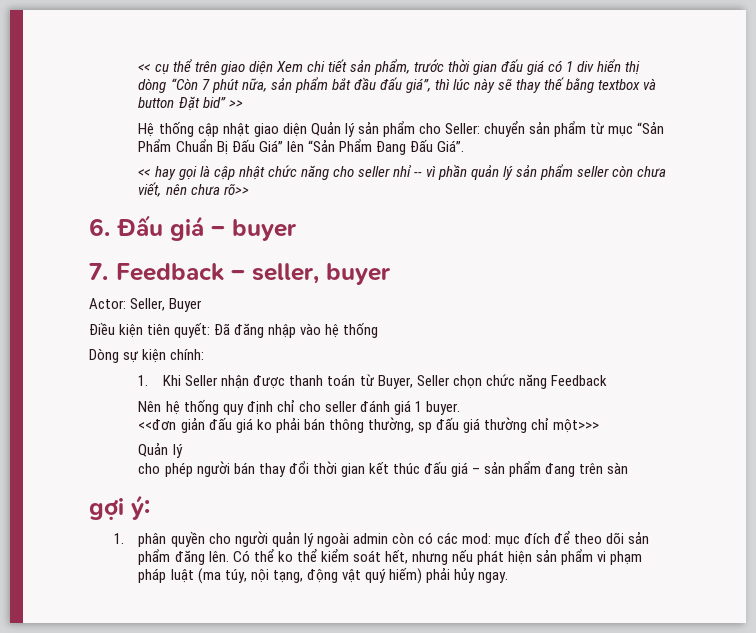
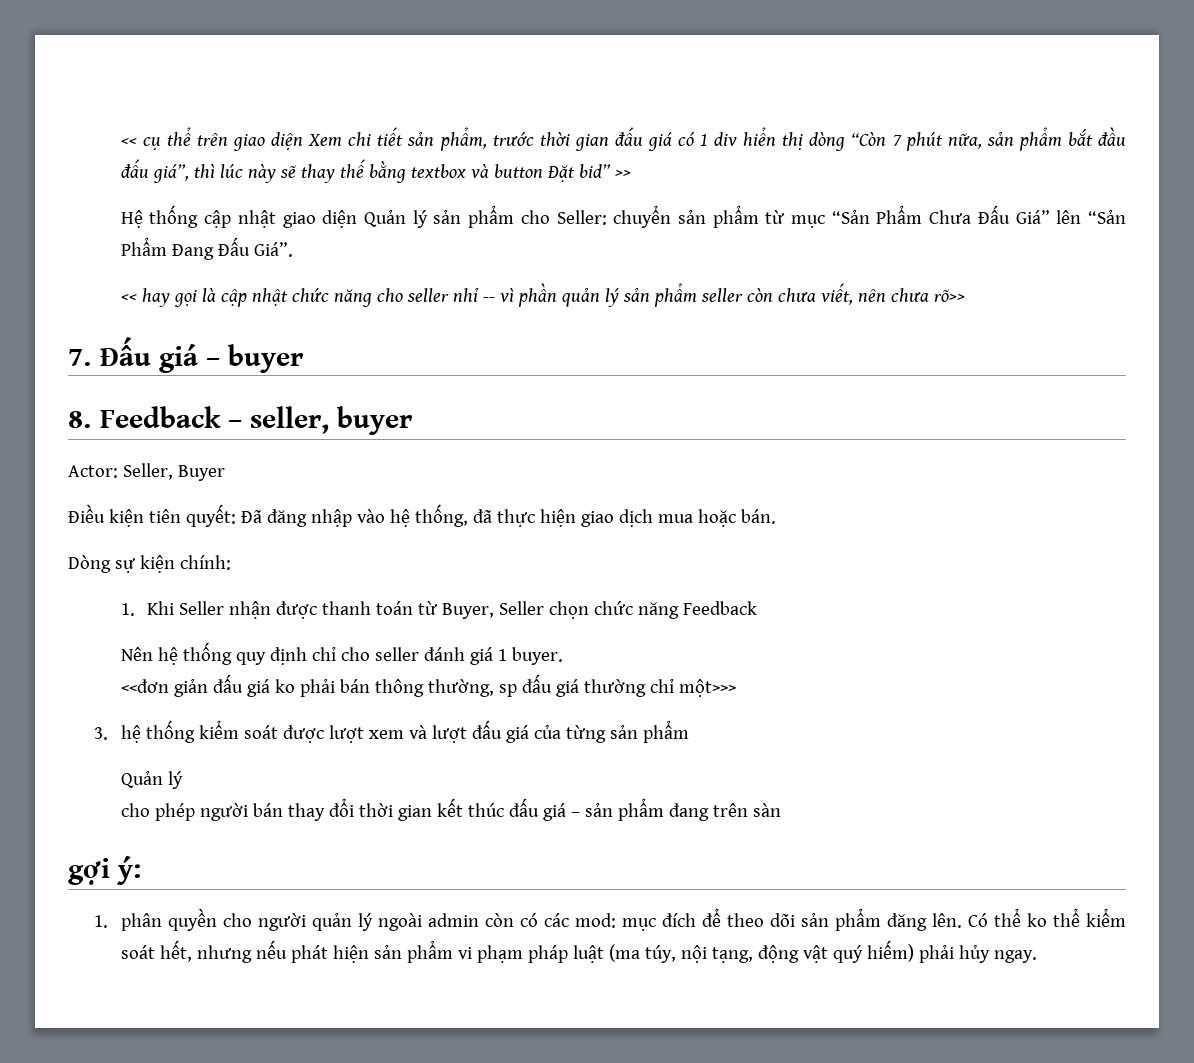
- Hệ thống cập nhật giao diện Quản lý sản phẩm cho Seller: chuyển sản phẩm từ mục “Sản Phẩm Chuẩn Bị Đấu Giá” lên “Sản Phẩm Đang Đấu Giá”.
+ Hệ thống cập nhật giao diện Quản lý sản phẩm cho Seller: chuyển sản phẩm từ mục “Sản Phẩm Chưa Đấu Giá” lên “Sản Phẩm Đang Đấu Giá”.
- 6. Đấu giá – buyer
+ 7. Đấu giá – buyer
- 7. Feedback – seller, buyer
+ 8. Feedback – seller, buyer
- Điều kiện tiên quyết: Đã đăng nhập vào hệ thống
+ Điều kiện tiên quyết: Đã đăng nhập vào hệ thống, đã thực hiện giao dịch mua hoặc bán.
+ 3. hệ thống kiểm soát được lượt xem và lượt đấu giá của từng sản phẩm

